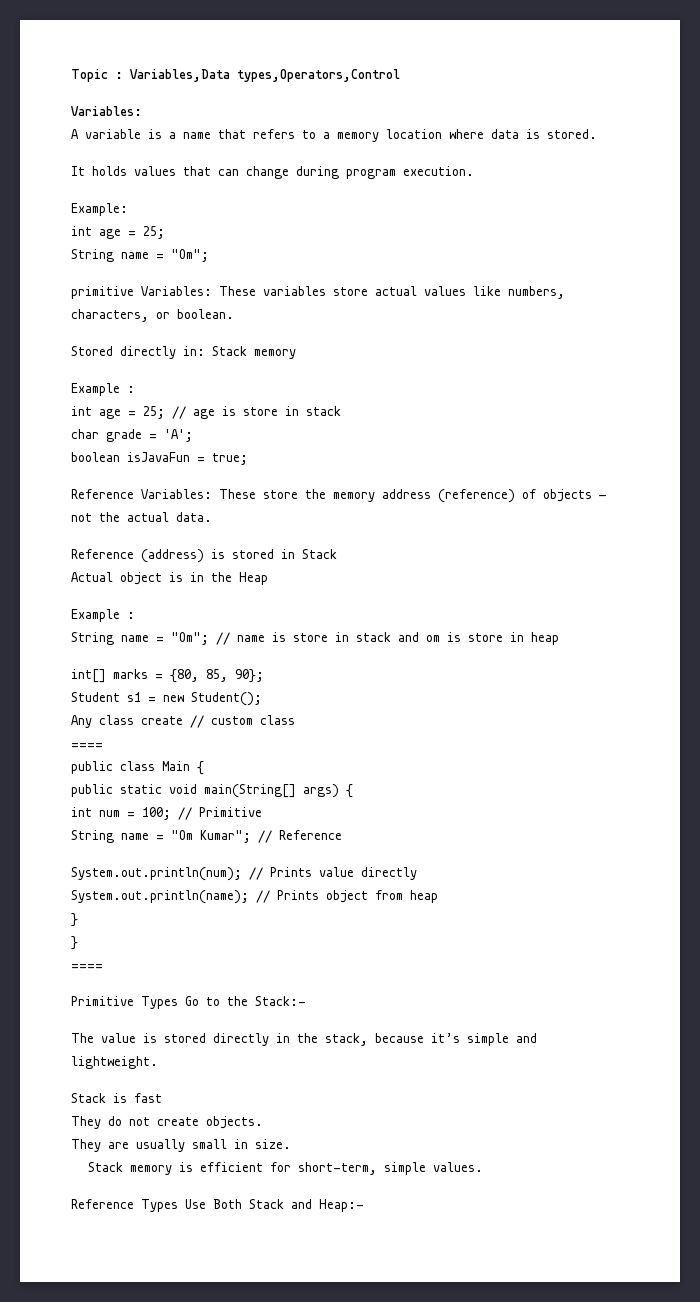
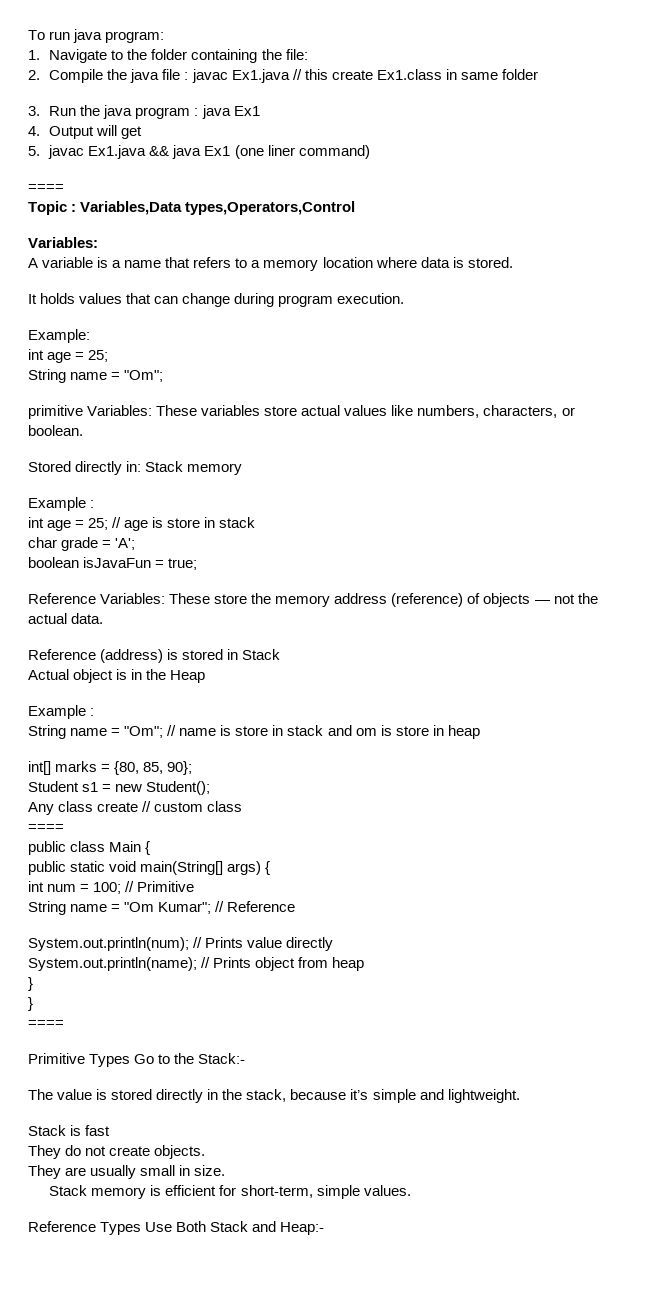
+ To run java program:
+ 1. Navigate to the folder containing the file:
+ 2. Compile the java file : javac Ex1.java // this create Ex1.class in same folder
+ 3. Run the java program : java Ex1
+ 4. Output will get
+ 5. javac Ex1.java && java Ex1 (one liner command)
+ ====

